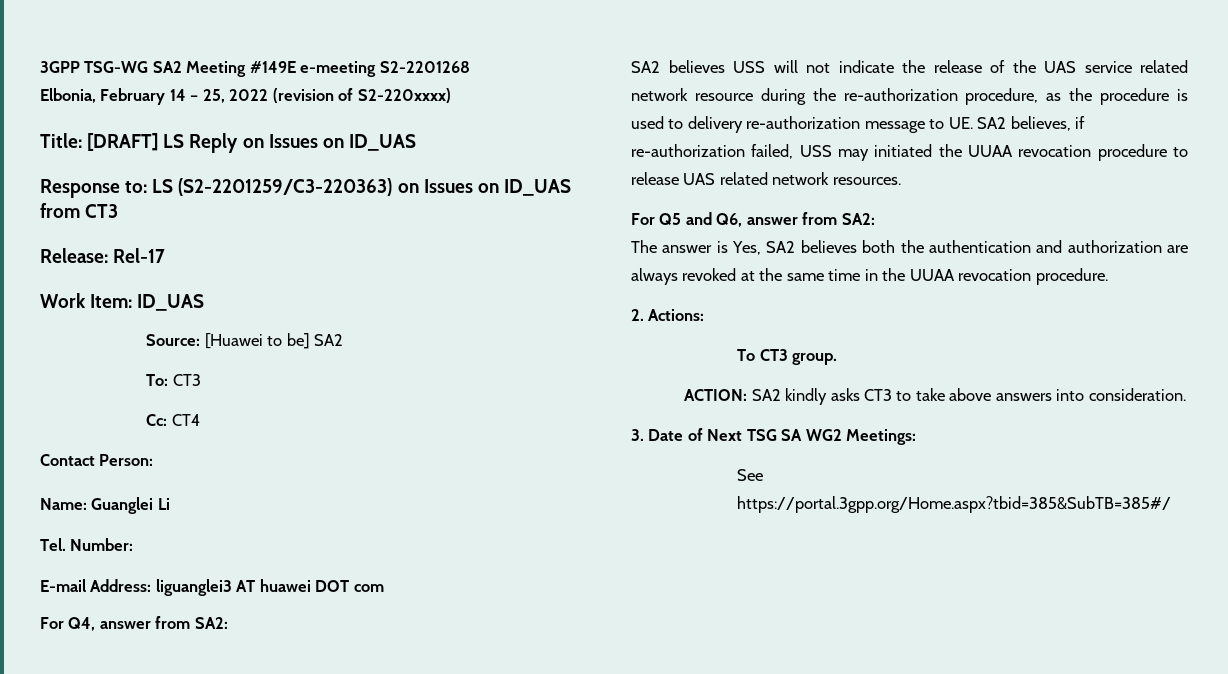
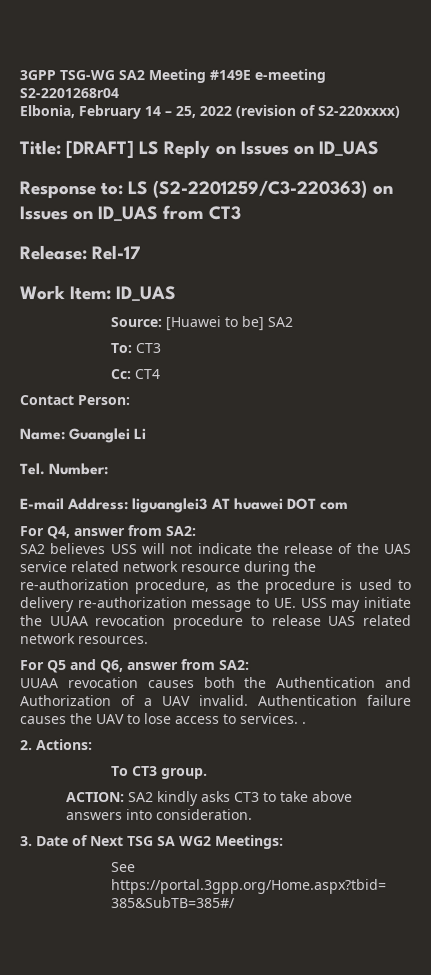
- 3GPP TSG-WG SA2 Meeting #149E e-meeting S2-2201268
+ 3GPP TSG-WG SA2 Meeting #149E e-meeting S2-2201268r04
- SA2 believes USS will not indicate the release of the UAS service related network resource during the re-authorization procedure, as the procedure is used to delivery re-authorization message to UE. SA2 believes, if re-authorization failed, USS may initiated the UUAA revocation procedure to release UAS related network resources.
+ SA2 believes USS will not indicate the release of the UAS service related network resource during the re-authorization procedure, as the procedure is used to delivery re-authorization message to UE. USS may initiate the UUAA revocation procedure to release UAS related network resources.
- The answer is Yes, SA2 believes both the authentication and authorization are always revoked at the same time in the UUAA revocation procedure.
+ UUAA revocation causes both the Authentication and Authorization of a UAV invalid. Authentication failure causes the UAV to lose access to services. .

